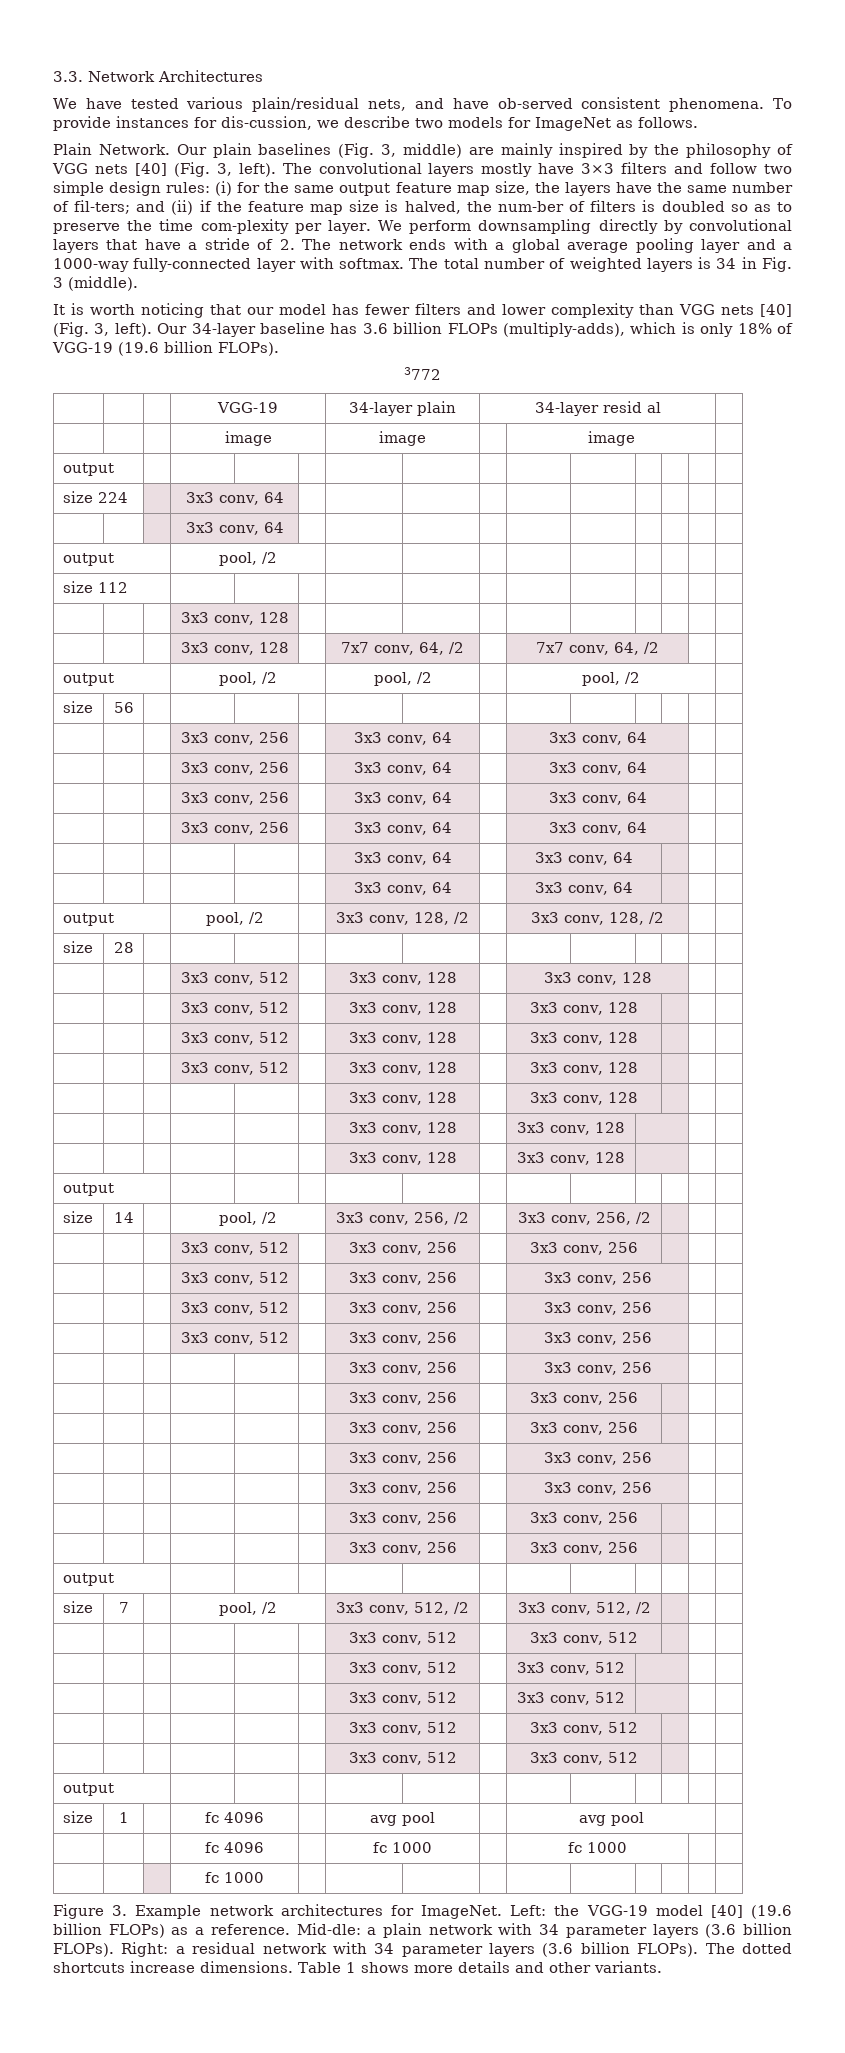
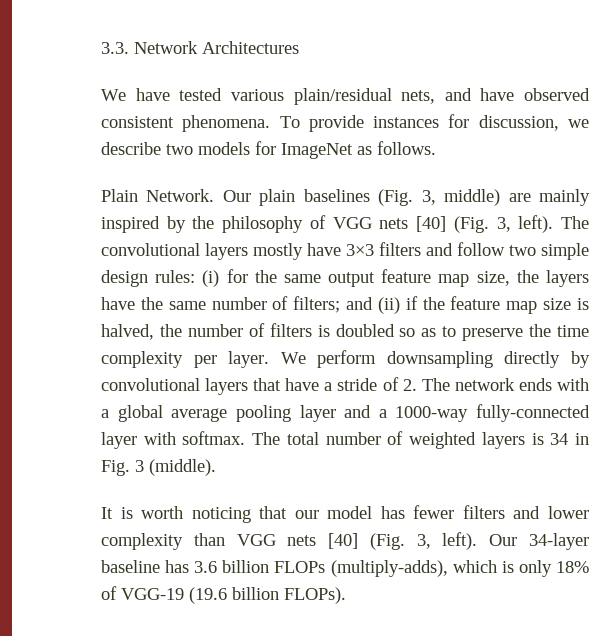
- We have tested various plain/residual nets, and have ob-served consistent phenomena.
+ We have tested various plain/residual nets, and have observed consistent phenomena.
- To provide instances for dis-cussion, we describe two models for ImageNet as follows.
+ To provide instances for discussion, we describe two models for ImageNet as follows.
- The convolutional layers mostly have 3×3 filters and follow two simple design rules: (i) for the same output feature map size, the layers have the same number of fil-ters; and (ii) if the feature map size is halved, the num-ber of filters is doubled so as to preserve the time com-plexity per layer.
+ The convolutional layers mostly have 3×3 filters and follow two simple design rules: (i) for the same output feature map size, the layers have the same number of filters; and (ii) if the feature map size is halved, the number of filters is doubled so as to preserve the time complexity per layer.
- 3772
- | | | VGG-19 | 34-layer plain | 34-layer resid al |
- | | | image | image | | image |
- output | | | | | | | | | | | | |
- size 224 | | 3x3 conv, 64 | | | | | | | | | |
- | | | 3x3 conv, 64 | | | | | | | | | |
- output | pool, /2 | | | | | | | | |
- size 112 | | | | | | | | | | | |
- | | | 3x3 conv, 128 | | | | | | | | | |
- | | | 3x3 conv, 128 | | 7x7 conv, 64, /2 | | 7x7 conv, 64, /2 | |
- output | pool, /2 | pool, /2 | | pool, /2 |
- size | 56 | | | | | | | | | | | | |
- | | | 3x3 conv, 256 | | 3x3 conv, 64 | | 3x3 conv, 64 | |
- | | | 3x3 conv, 256 | | 3x3 conv, 64 | | 3x3 conv, 64 | |
- | | | 3x3 conv, 256 | | 3x3 conv, 64 | | 3x3 conv, 64 | |
- | | | 3x3 conv, 256 | | 3x3 conv, 64 | | 3x3 conv, 64 | |
- | | | | | | 3x3 conv, 64 | | 3x3 conv, 64 | | |
- | | | | | | 3x3 conv, 64 | | 3x3 conv, 64 | | |
- output | pool, /2 | | 3x3 conv, 128, /2 | | 3x3 conv, 128, /2 | |
- size | 28 | | | | | | | | | | | | |
- | | | 3x3 conv, 512 | | 3x3 conv, 128 | | 3x3 conv, 128 | |
- | | | 3x3 conv, 512 | | 3x3 conv, 128 | | 3x3 conv, 128 | | |
- | | | 3x3 conv, 512 | | 3x3 conv, 128 | | 3x3 conv, 128 | | |
- | | | 3x3 conv, 512 | | 3x3 conv, 128 | | 3x3 conv, 128 | | |
- | | | | | | 3x3 conv, 128 | | 3x3 conv, 128 | | |
- | | | | | | 3x3 conv, 128 | | 3x3 conv, 128 | | |
- | | | | | | 3x3 conv, 128 | | 3x3 conv, 128 | | |
- output | | | | | | | | | | | |
- size | 14 | | pool, /2 | 3x3 conv, 256, /2 | | 3x3 conv, 256, /2 | | |
- | | | 3x3 conv, 512 | | 3x3 conv, 256 | | 3x3 conv, 256 | | |
- | | | 3x3 conv, 512 | | 3x3 conv, 256 | | 3x3 conv, 256 | |
- | | | 3x3 conv, 512 | | 3x3 conv, 256 | | 3x3 conv, 256 | |
- | | | 3x3 conv, 512 | | 3x3 conv, 256 | | 3x3 conv, 256 | |
- | | | | | | 3x3 conv, 256 | | 3x3 conv, 256 | |
- | | | | | | 3x3 conv, 256 | | 3x3 conv, 256 | | |
- | | | | | | 3x3 conv, 256 | | 3x3 conv, 256 | | |
- | | | | | | 3x3 conv, 256 | | 3x3 conv, 256 | |
- | | | | | | 3x3 conv, 256 | | 3x3 conv, 256 | |
- | | | | | | 3x3 conv, 256 | | 3x3 conv, 256 | | |
- | | | | | | 3x3 conv, 256 | | 3x3 conv, 256 | | |
- output | | | | | | | | | | | |
- size | 7 | | pool, /2 | 3x3 conv, 512, /2 | | 3x3 conv, 512, /2 | | |
- | | | | | | 3x3 conv, 512 | | 3x3 conv, 512 | | |
- | | | | | | 3x3 conv, 512 | | 3x3 conv, 512 | | |
- | | | | | | 3x3 conv, 512 | | 3x3 conv, 512 | | |
- | | | | | | 3x3 conv, 512 | | 3x3 conv, 512 | | |
- | | | | | | 3x3 conv, 512 | | 3x3 conv, 512 | | |
- output | | | | | | | | | | | |
- size | 1 | | fc 4096 | | avg pool | | avg pool |
- | | | fc 4096 | | fc 1000 | | fc 1000 | |
- | | | fc 1000 | | | | | | | | | |
- Figure 3. Example network architectures for ImageNet. Left: the VGG-19 model [40] (19.6 billion FLOPs) as a reference. Mid-dle: a plain network with 34 parameter layers (3.6 billion FLOPs). Right: a residual network with 34 parameter layers (3.6 billion FLOPs). The dotted shortcuts increase dimensions. Table 1 shows more details and other variants.

